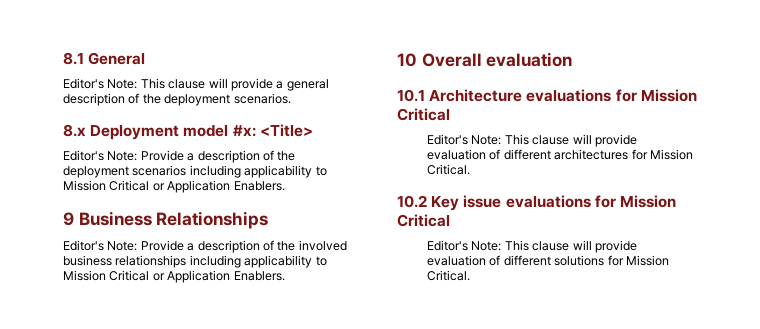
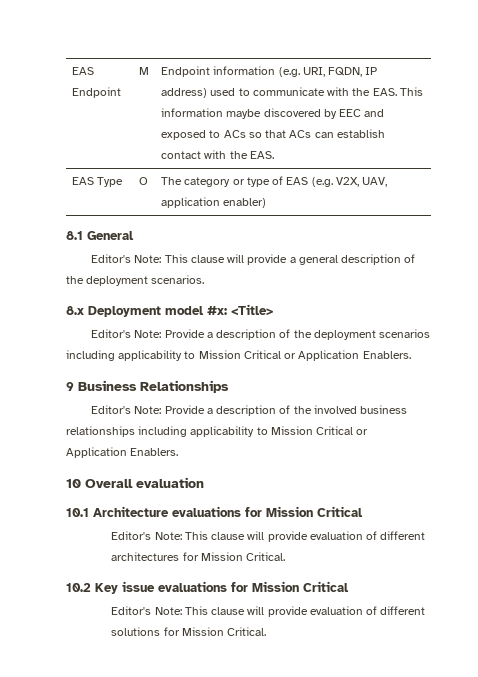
+ EAS Endpoint | M | Endpoint information (e.g. URI, FQDN, IP address) used to communicate with the EAS. This information maybe discovered by EEC and exposed to ACs so that ACs can establish contact with the EAS.
+ EAS Type | O | The category or type of EAS (e.g. V2X, UAV, application enabler)

